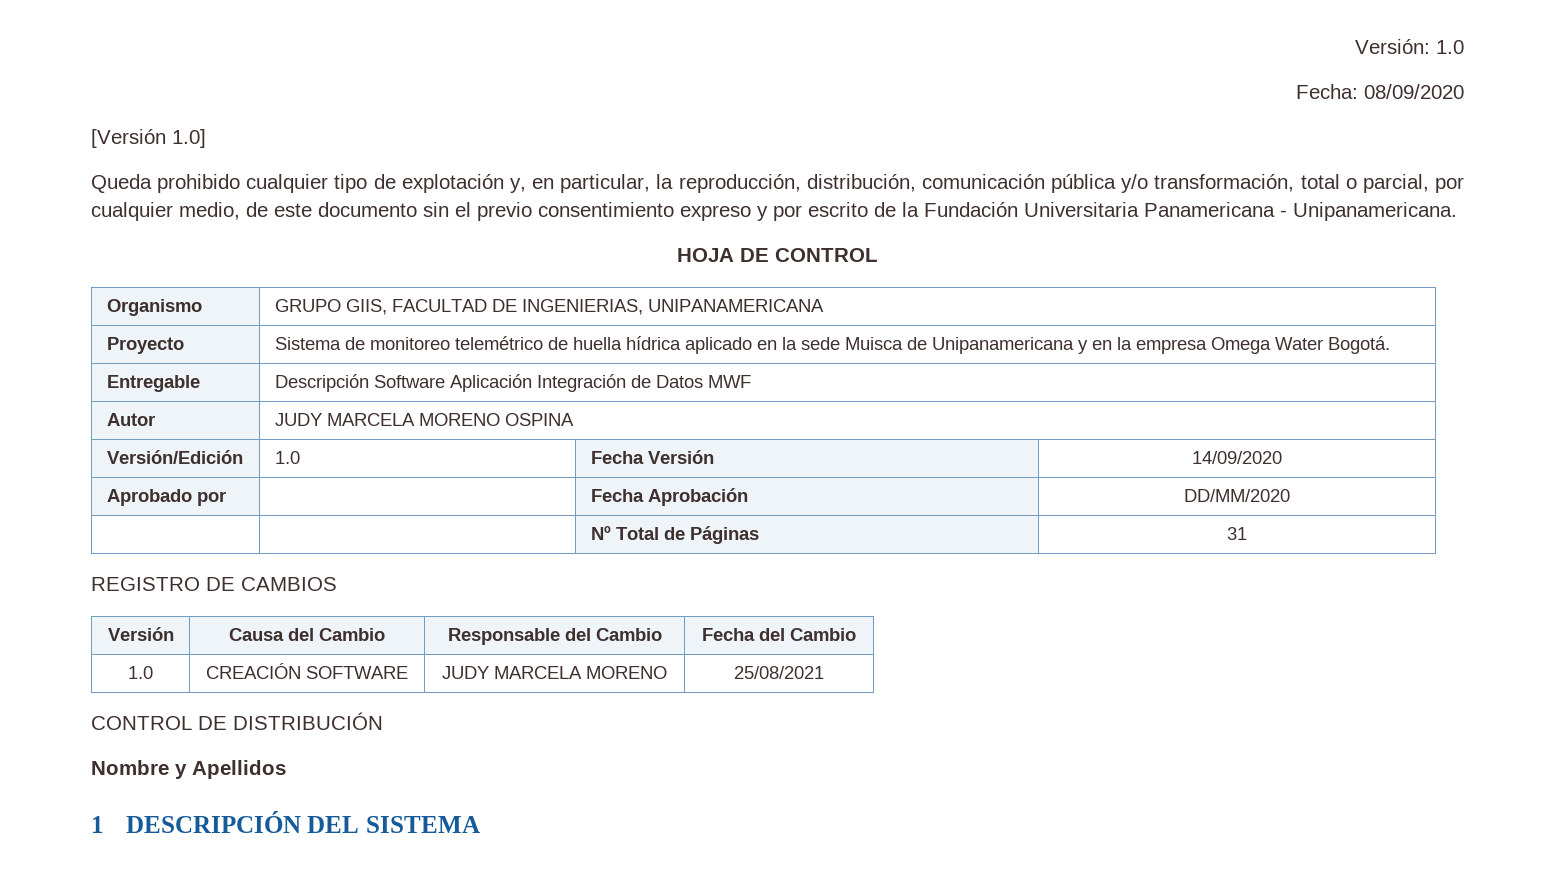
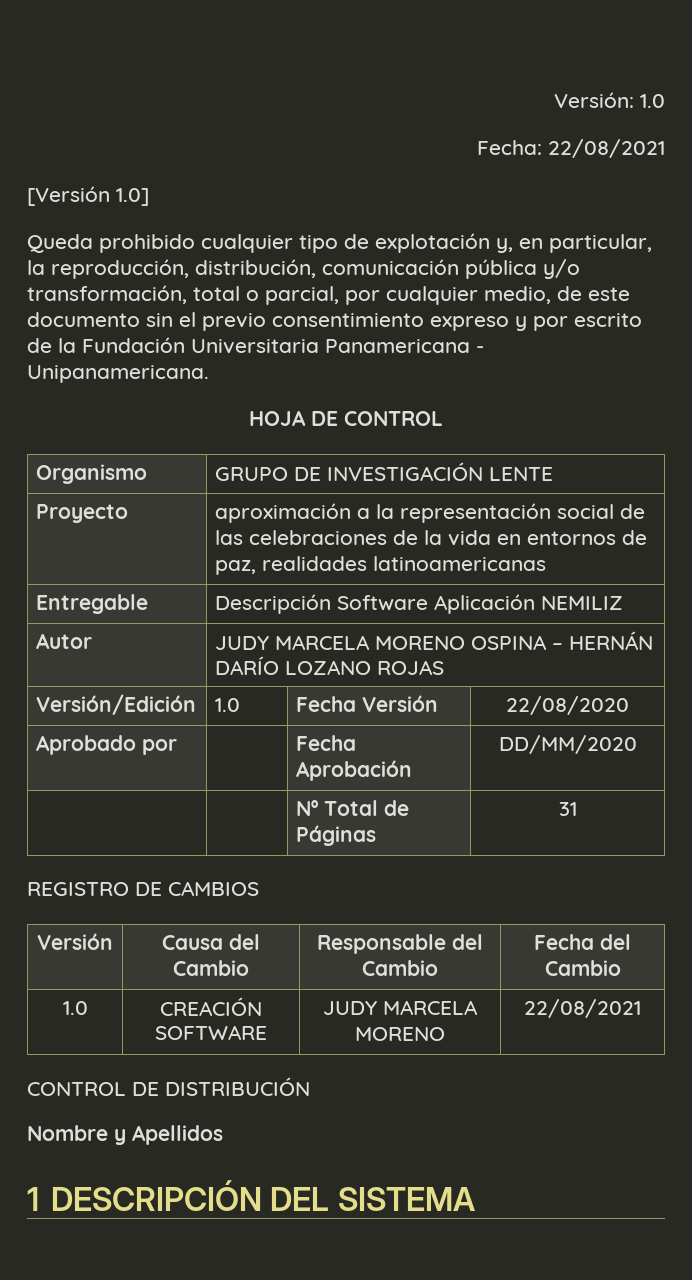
- Fecha: 08/09/2020
+ Fecha: 22/08/2021
- Organismo | GRUPO GIIS, FACULTAD DE INGENIERIAS, UNIPANAMERICANA
- Proyecto | Sistema de monitoreo telemétrico de huella hídrica aplicado en la sede Muisca de Unipanamericana y en la empresa Omega Water Bogotá.
+ Organismo | GRUPO DE INVESTIGACIÓN LENTE
+ Proyecto | aproximación a la representación social de las celebraciones de la vida en entornos de paz, realidades latinoamericanas
- Entregable | Descripción Software Aplicación Integración de Datos MWF
+ Entregable | Descripción Software Aplicación NEMILIZ
- Autor | JUDY MARCELA MORENO OSPINA
+ Autor | JUDY MARCELA MORENO OSPINA – HERNÁN DARÍO LOZANO ROJAS
- Versión/Edición | 1.0 | Fecha Versión | 14/09/2020
+ Versión/Edición | 1.0 | Fecha Versión | 22/08/2020
- 1.0 | CREACIÓN SOFTWARE | JUDY MARCELA MORENO | 25/08/2021
+ 1.0 | CREACIÓN SOFTWARE | JUDY MARCELA MORENO | 22/08/2021

